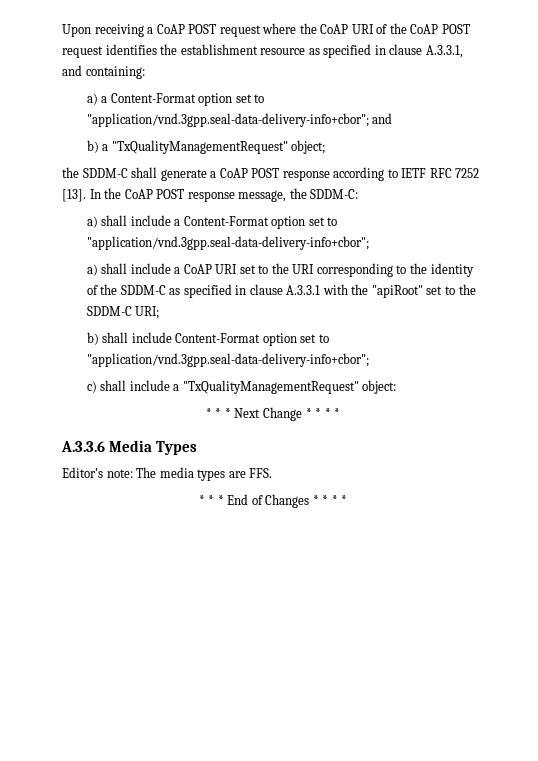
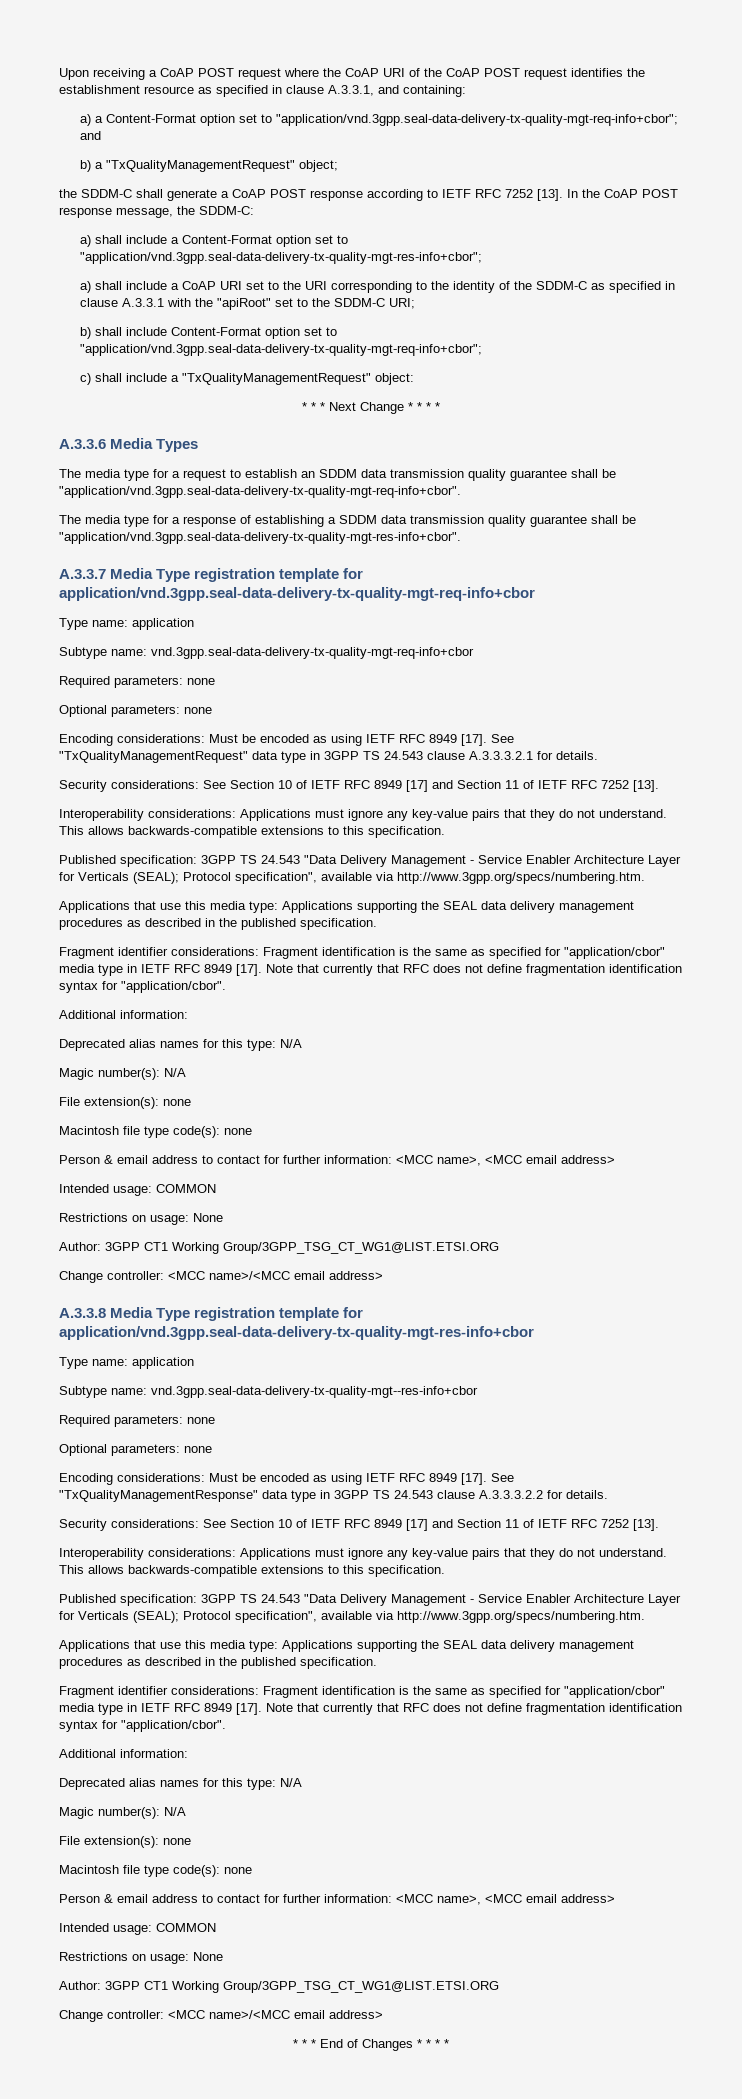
- a) a Content-Format option set to "application/vnd.3gpp.seal-data-delivery-info+cbor"; and
+ a) a Content-Format option set to "application/vnd.3gpp.seal-data-delivery-tx-quality-mgt-req-info+cbor"; and
- a) shall include a Content-Format option set to "application/vnd.3gpp.seal-data-delivery-info+cbor";
+ a) shall include a Content-Format option set to "application/vnd.3gpp.seal-data-delivery-tx-quality-mgt-res-info+cbor";
- b) shall include Content-Format option set to "application/vnd.3gpp.seal-data-delivery-info+cbor";
+ b) shall include Content-Format option set to "application/vnd.3gpp.seal-data-delivery-tx-quality-mgt-req-info+cbor";
- Editor’s note: The media types are FFS.
+ The media type for a request to establish an SDDM data transmission quality guarantee shall be "application/vnd.3gpp.seal-data-delivery-tx-quality-mgt-req-info+cbor".
+ The media type for a response of establishing a SDDM data transmission quality guarantee shall be "application/vnd.3gpp.seal-data-delivery-tx-quality-mgt-res-info+cbor".
+ A.3.3.7 Media Type registration template for application/vnd.3gpp.seal-data-delivery-tx-quality-mgt-req-info+cbor
+ Type name: application
+ Subtype name: vnd.3gpp.seal-data-delivery-tx-quality-mgt-req-info+cbor
+ Required parameters: none
+ Optional parameters: none
+ Encoding considerations: Must be encoded as using IETF RFC 8949 [17]. See "TxQualityManagementRequest" data type in 3GPP TS 24.543 clause A.3.3.3.2.1 for details.
+ Security considerations: See Section 10 of IETF RFC 8949 [17] and Section 11 of IETF RFC 7252 [13].
+ Interoperability considerations: Applications must ignore any key-value pairs that they do not understand. This allows backwards-compatible extensions to this specification.
+ Published specification: 3GPP TS 24.543 "Data Delivery Management - Service Enabler Architecture Layer for Verticals (SEAL); Protocol specification", available via http://www.3gpp.org/specs/numbering.htm.
+ Applications that use this media type: Applications supporting the SEAL data delivery management procedures as described in the published specification.
+ Fragment identifier considerations: Fragment identification is the same as specified for "application/cbor" media type in IETF RFC 8949 [17]. Note that currently that RFC does not define fragmentation identification syntax for "application/cbor".
+ Additional information:
+ Deprecated alias names for this type: N/A
+ Magic number(s): N/A
+ File extension(s): none
+ Macintosh file type code(s): none
+ Person & email address to contact for further information: <MCC name>, <MCC email address>
+ Intended usage: COMMON
+ Restrictions on usage: None
+ Author: 3GPP CT1 Working Group/3GPP_TSG_CT_WG1@LIST.ETSI.ORG
+ Change controller: <MCC name>/<MCC email address>
+ A.3.3.8 Media Type registration template for application/vnd.3gpp.seal-data-delivery-tx-quality-mgt-res-info+cbor
+ Type name: application
+ Subtype name: vnd.3gpp.seal-data-delivery-tx-quality-mgt--res-info+cbor
+ Required parameters: none
+ Optional parameters: none
+ Encoding considerations: Must be encoded as using IETF RFC 8949 [17]. See "TxQualityManagementResponse" data type in 3GPP TS 24.543 clause A.3.3.3.2.2 for details.
+ Security considerations: See Section 10 of IETF RFC 8949 [17] and Section 11 of IETF RFC 7252 [13].
+ Interoperability considerations: Applications must ignore any key-value pairs that they do not understand. This allows backwards-compatible extensions to this specification.
+ Published specification: 3GPP TS 24.543 "Data Delivery Management - Service Enabler Architecture Layer for Verticals (SEAL); Protocol specification", available via http://www.3gpp.org/specs/numbering.htm.
+ Applications that use this media type: Applications supporting the SEAL data delivery management procedures as described in the published specification.
+ Fragment identifier considerations: Fragment identification is the same as specified for "application/cbor" media type in IETF RFC 8949 [17]. Note that currently that RFC does not define fragmentation identification syntax for "application/cbor".
+ Additional information:
+ Deprecated alias names for this type: N/A
+ Magic number(s): N/A
+ File extension(s): none
+ Macintosh file type code(s): none
+ Person & email address to contact for further information: <MCC name>, <MCC email address>
+ Intended usage: COMMON
+ Restrictions on usage: None
+ Author: 3GPP CT1 Working Group/3GPP_TSG_CT_WG1@LIST.ETSI.ORG
+ Change controller: <MCC name>/<MCC email address>

